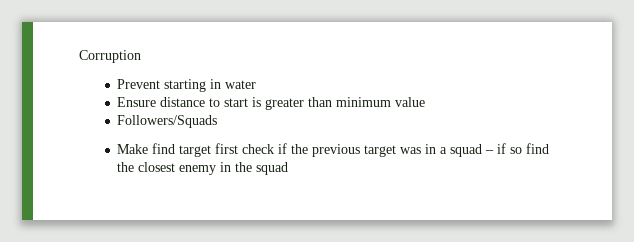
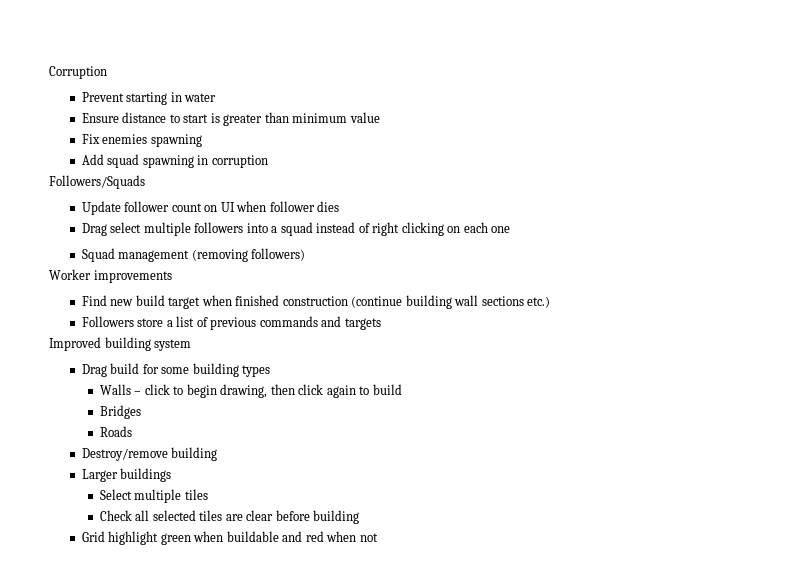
+ Fix enemies spawning
+ Add squad spawning in corruption
  Followers/Squads
- Make find target first check if the previous target was in a squad – if so find the closest enemy in the squad
+ Update follower count on UI when follower dies
+ Drag select multiple followers into a squad instead of right clicking on each one
+ Squad management (removing followers)
+ Worker improvements
+ Find new build target when finished construction (continue building wall sections etc.)
+ Followers store a list of previous commands and targets
+ Improved building system
+ Drag build for some building types
+ Walls – click to begin drawing, then click again to build
+ Bridges
+ Roads
+ Destroy/remove building
+ Larger buildings
+ Select multiple tiles
+ Check all selected tiles are clear before building
+ Grid highlight green when buildable and red when not

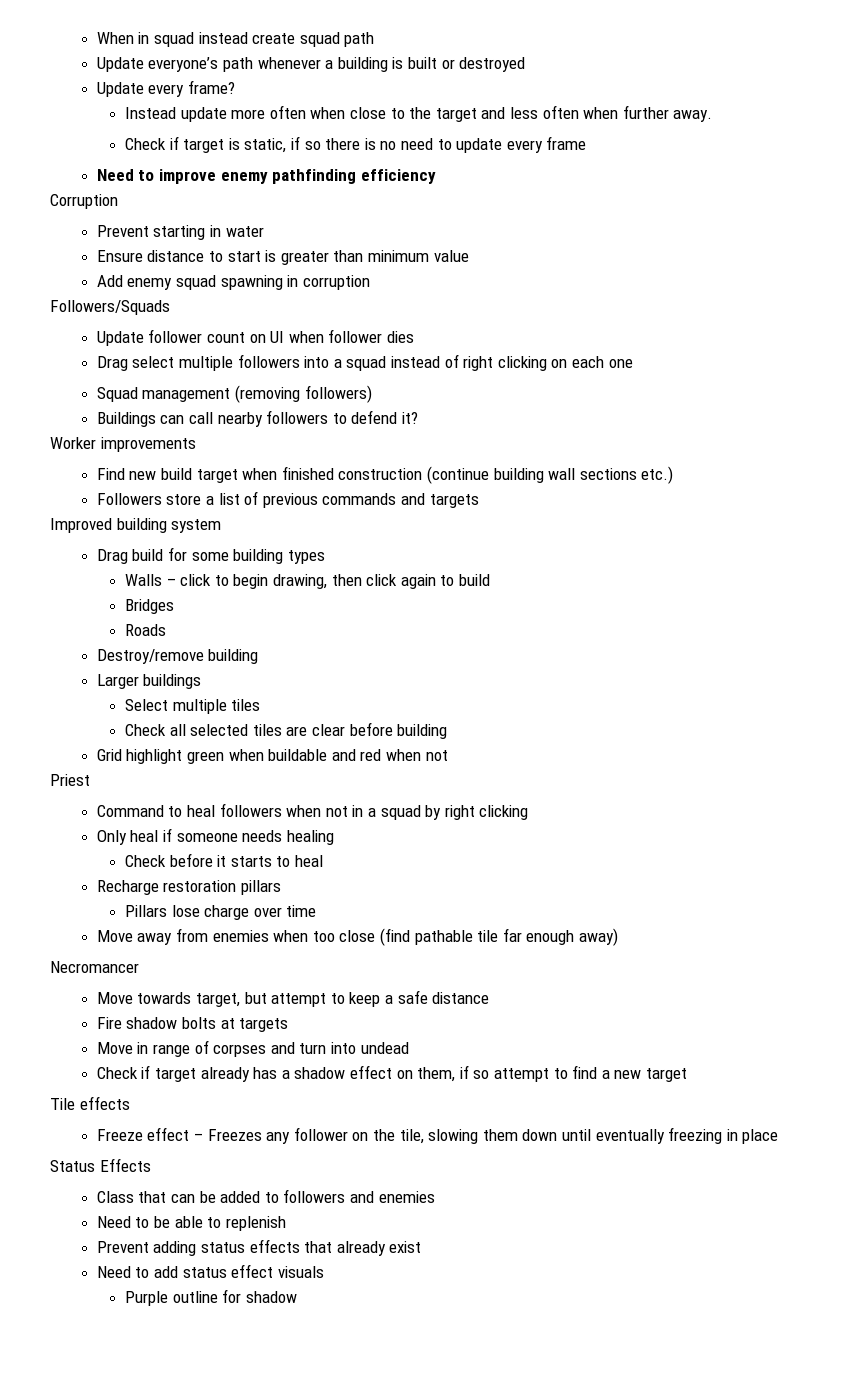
+ When in squad instead create squad path
+ Update everyone’s path whenever a building is built or destroyed
+ Update every frame?
+ Instead update more often when close to the target and less often when further away.
+ Check if target is static, if so there is no need to update every frame
+ Need to improve enemy pathfinding efficiency
- Fix enemies spawning
- Add squad spawning in corruption
+ Add enemy squad spawning in corruption
+ Buildings can call nearby followers to defend it?
+ Priest
+ Command to heal followers when not in a squad by right clicking
+ Only heal if someone needs healing
+ Check before it starts to heal
+ Recharge restoration pillars
+ Pillars lose charge over time
+ Move away from enemies when too close (find pathable tile far enough away)
+ Necromancer
+ Move towards target, but attempt to keep a safe distance
+ Fire shadow bolts at targets
+ Move in range of corpses and turn into undead
+ Check if target already has a shadow effect on them, if so attempt to find a new target
+ Tile effects
+ Freeze effect – Freezes any follower on the tile, slowing them down until eventually freezing in place
+ Status Effects
+ Class that can be added to followers and enemies
+ Need to be able to replenish
+ Prevent adding status effects that already exist
+ Need to add status effect visuals
+ Purple outline for shadow

